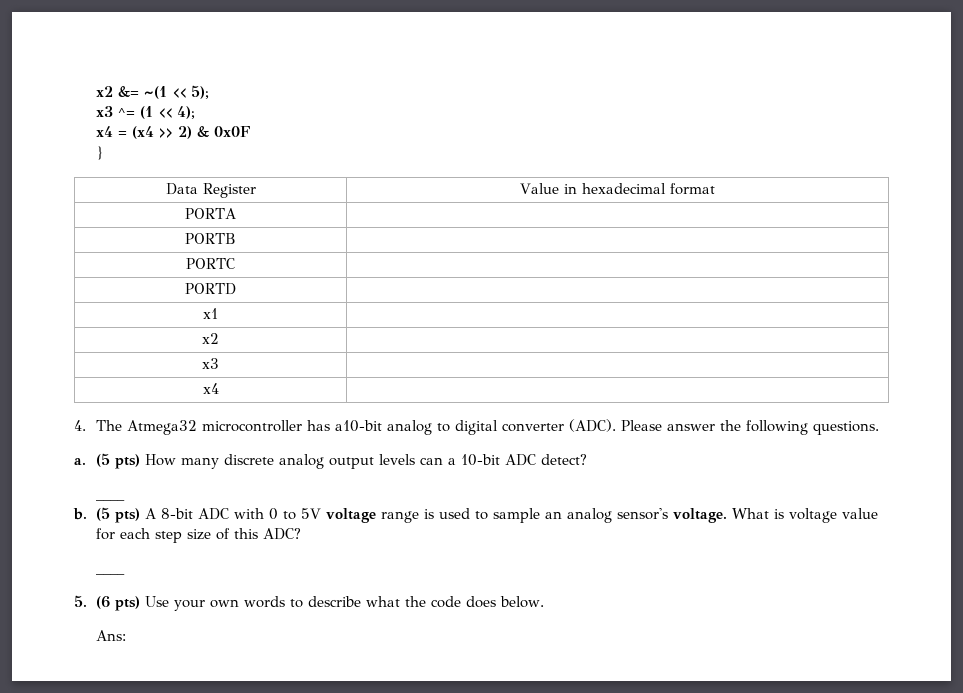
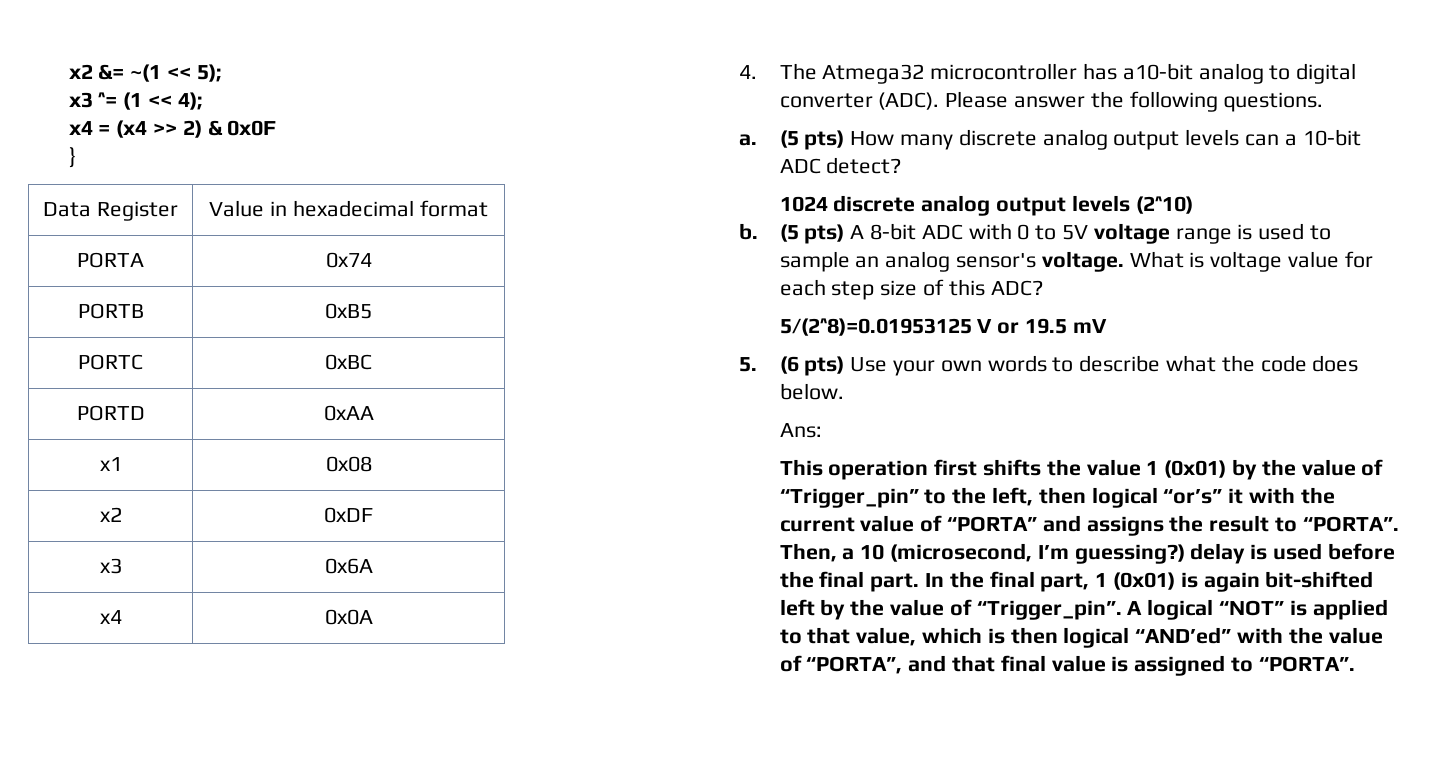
- PORTA |
+ PORTA | 0x74
- PORTB |
+ PORTB | 0xB5
- PORTC |
+ PORTC | 0xBC
- PORTD |
+ PORTD | 0xAA
- x1 |
+ x1 | 0x08
- x2 |
+ x2 | 0xDF
- x3 |
+ x3 | 0x6A
- x4 |
+ x4 | 0x0A
  (5 pts) How many discrete analog output levels can a 10-bit ADC detect?
- ____
+ 1024 discrete analog output levels (2^10)
  What is voltage value for each step size of this ADC?
- ____
+ 5/(2^8)=0.01953125 V or 19.5 mV
+ This operation first shifts the value 1 (0x01) by the value of “Trigger_pin” to the left, then logical “or’s” it with the current value of “PORTA” and assigns the result to “PORTA”. Then, a 10 (microsecond, I’m guessing?) delay is used before the final part. In the final part, 1 (0x01) is again bit-shifted left by the value of “Trigger_pin”. A logical “NOT” is applied to that value, which is then logical “AND’ed” with the value of “PORTA”, and that final value is assigned to “PORTA”.

